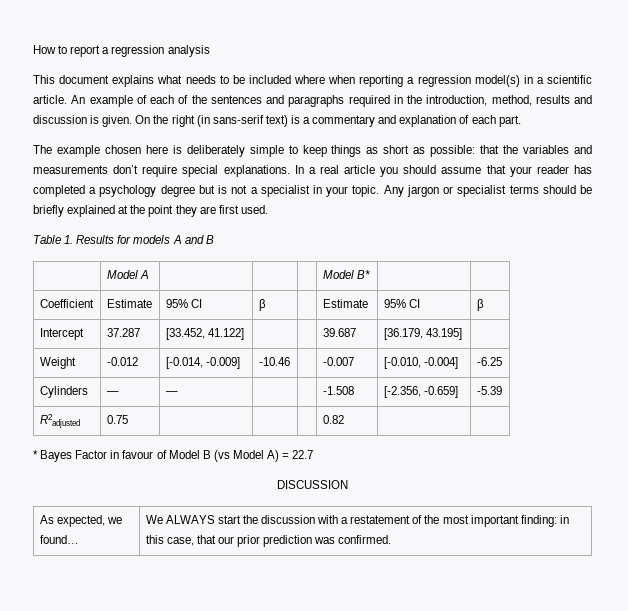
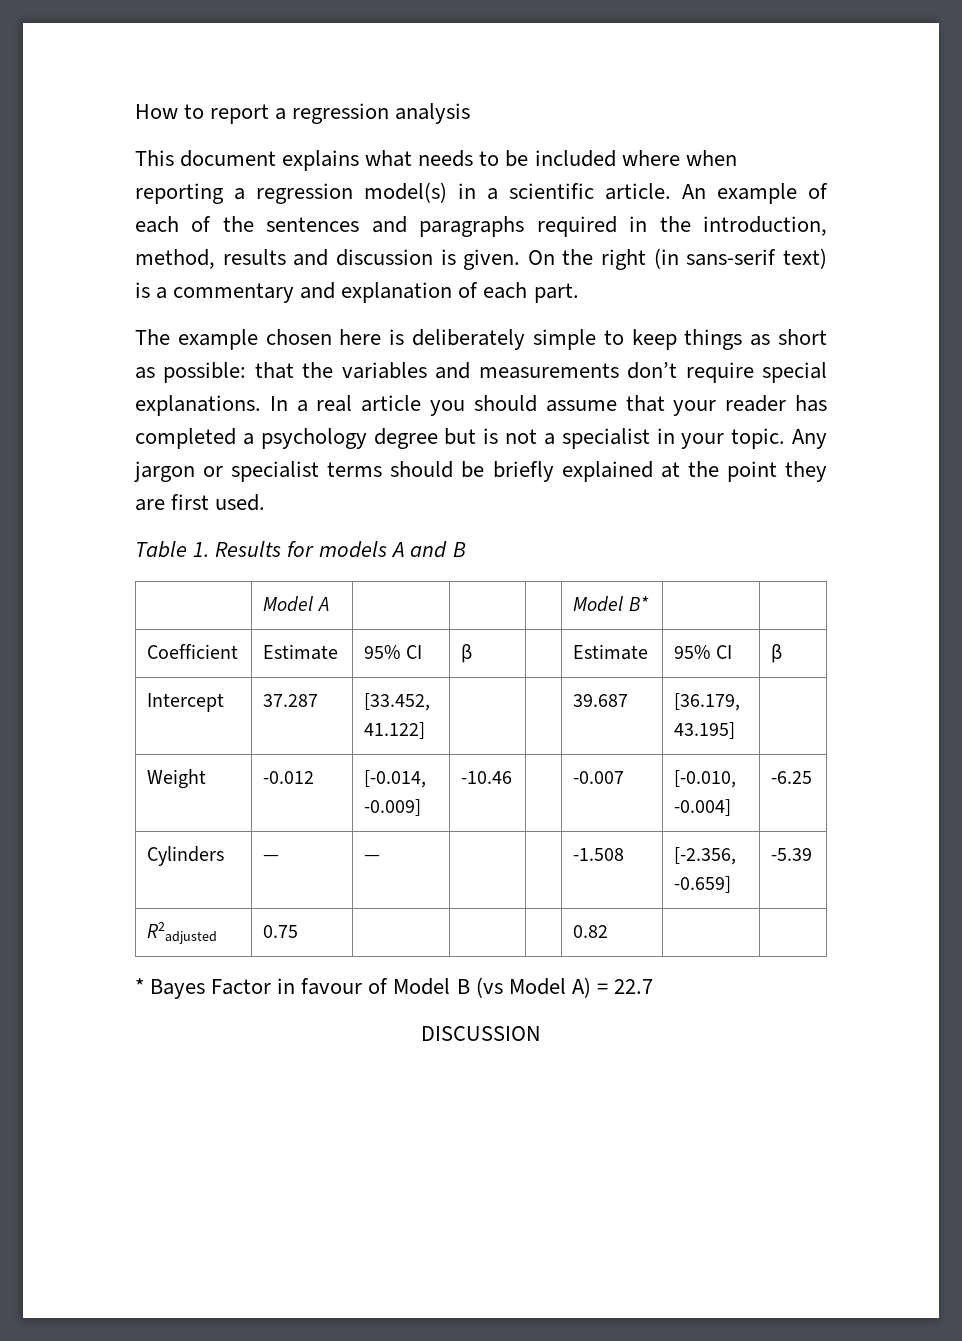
- As expected, we found… | We ALWAYS start the discussion with a restatement of the most important finding: in this case, that our prior prediction was confirmed.

